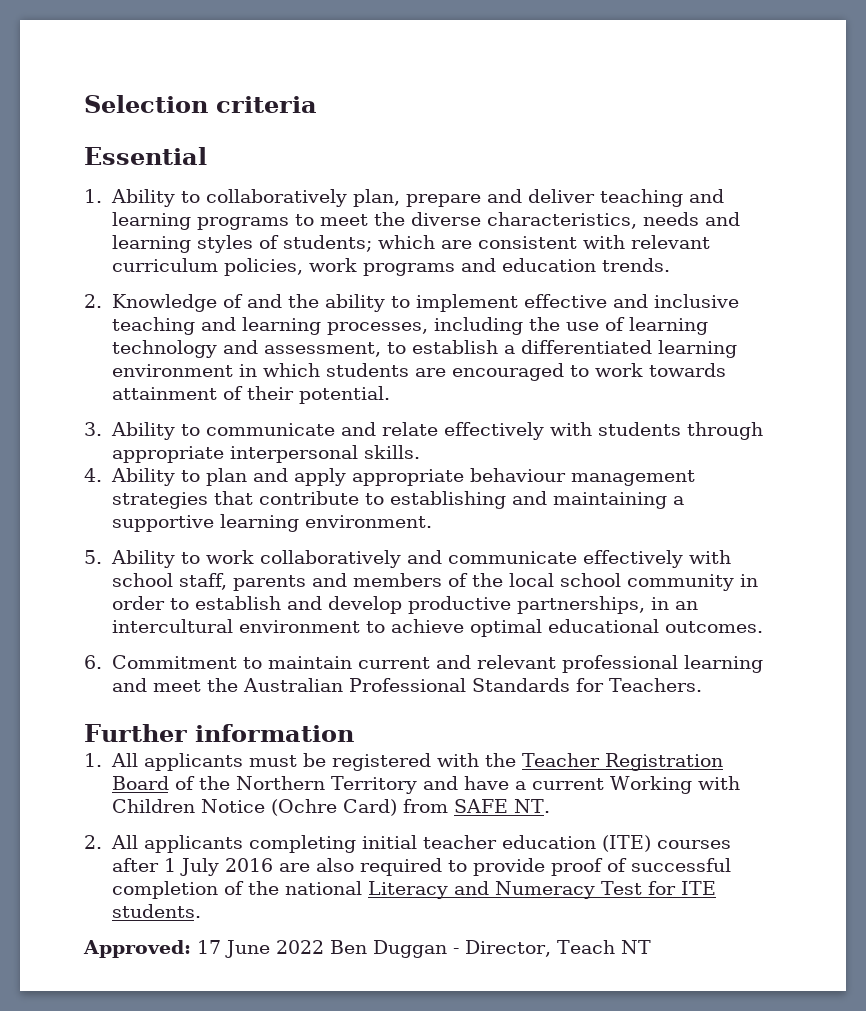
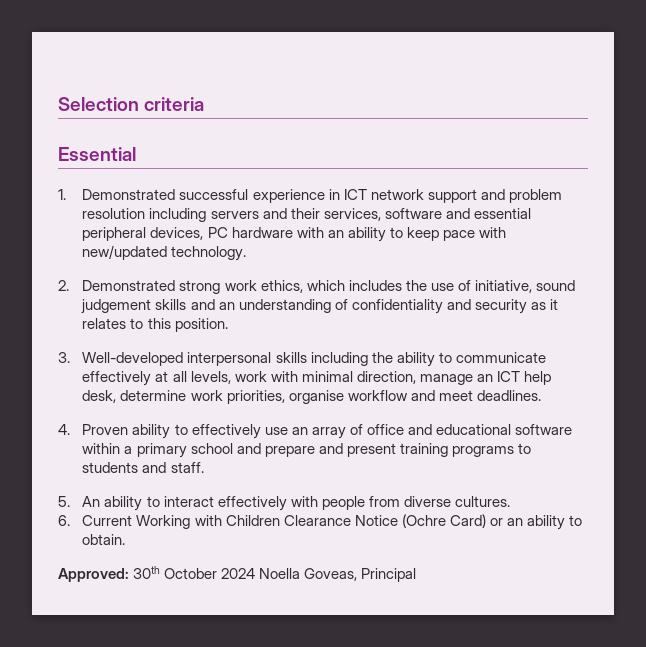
- 1. Ability to collaboratively plan, prepare and deliver teaching and learning programs to meet the diverse characteristics, needs and learning styles of students; which are consistent with relevant curriculum policies, work programs and education trends.
- 2. Knowledge of and the ability to implement effective and inclusive teaching and learning processes, including the use of learning technology and assessment, to establish a differentiated learning environment in which students are encouraged to work towards attainment of their potential.
- 3. Ability to communicate and relate effectively with students through appropriate interpersonal skills.
- 4. Ability to plan and apply appropriate behaviour management strategies that contribute to establishing and maintaining a supportive learning environment.
- 5. Ability to work collaboratively and communicate effectively with school staff, parents and members of the local school community in order to establish and develop productive partnerships, in an intercultural environment to achieve optimal educational outcomes.
- 6. Commitment to maintain current and relevant professional learning and meet the Australian Professional Standards for Teachers.
- Further information
- 1. All applicants must be registered with the Teacher Registration Board of the Northern Territory and have a current Working with Children Notice (Ochre Card) from SAFE NT.
- 2. All applicants completing initial teacher education (ITE) courses after 1 July 2016 are also required to provide proof of successful completion of the national Literacy and Numeracy Test for ITE students.
- Approved: 17 June 2022 Ben Duggan - Director, Teach NT
+ 1. Demonstrated successful experience in ICT network support and problem resolution including servers and their services, software and essential peripheral devices, PC hardware with an ability to keep pace with new/updated technology.
+ 2. Demonstrated strong work ethics, which includes the use of initiative, sound judgement skills and an understanding of confidentiality and security as it relates to this position.
+ 3. Well-developed interpersonal skills including the ability to communicate effectively at all levels, work with minimal direction, manage an ICT help desk, determine work priorities, organise workflow and meet deadlines.
+ 4. Proven ability to effectively use an array of office and educational software within a primary school and prepare and present training programs to students and staff.
+ 5. An ability to interact effectively with people from diverse cultures.
+ 6. Current Working with Children Clearance Notice (Ochre Card) or an ability to obtain.
+ Approved: 30th October 2024 Noella Goveas, Principal

